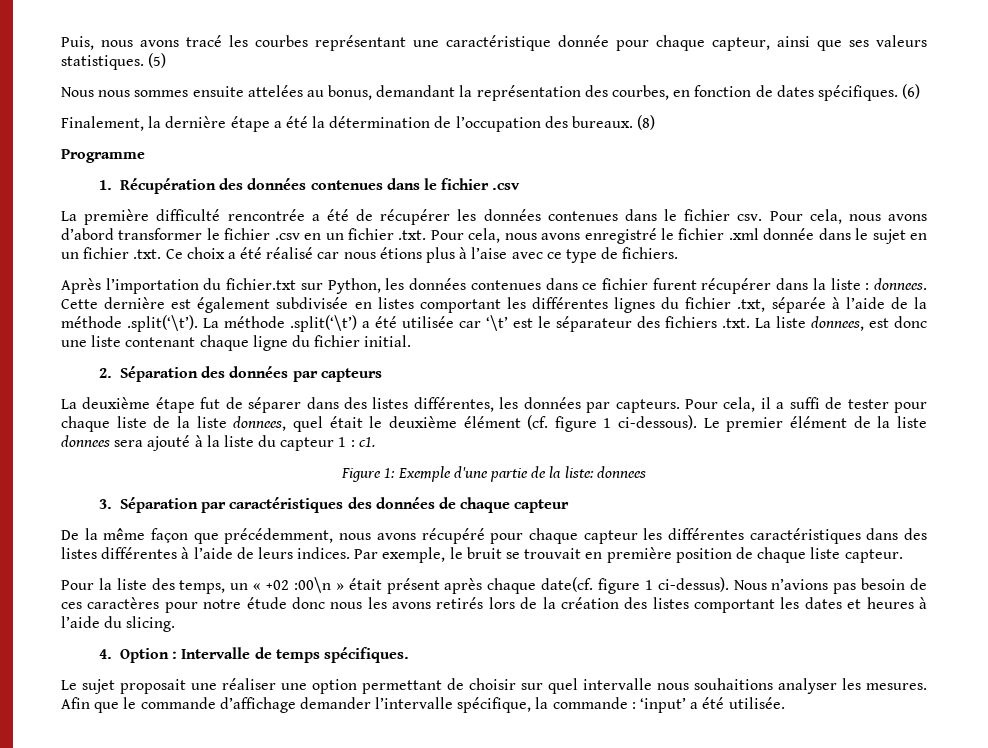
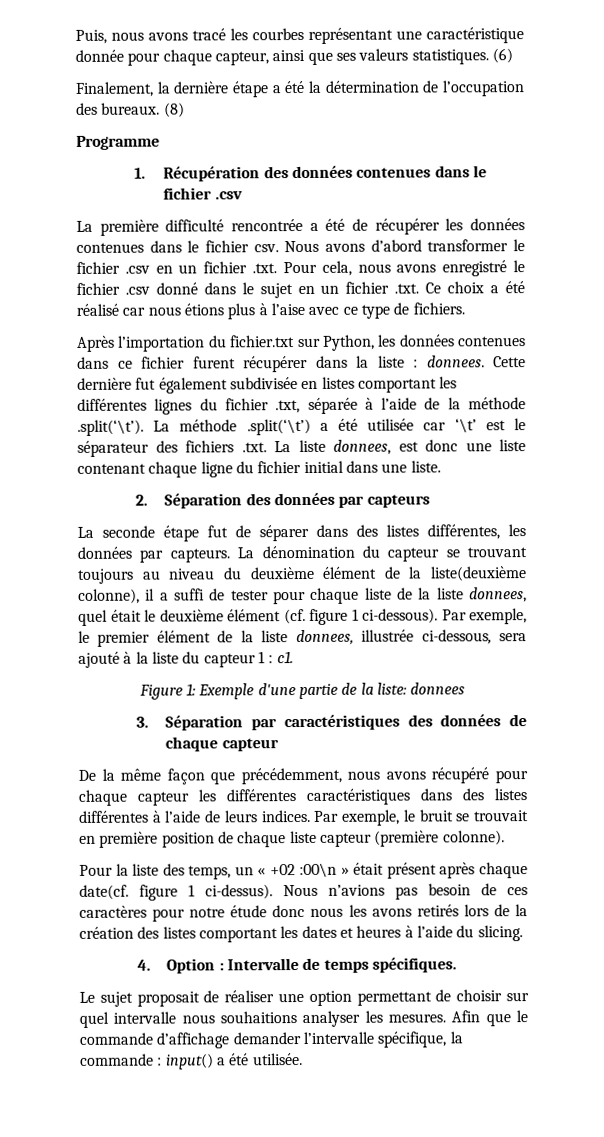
- (5)
- Nous nous sommes ensuite attelées au bonus, demandant la représentation des courbes, en fonction de dates spécifiques.
- Pour cela, nous avons d’abord transformer le fichier .csv en un fichier .txt. Pour cela, nous avons enregistré le fichier .xml donnée dans le sujet en un fichier .txt. Ce choix a été réalisé car nous étions plus à l’aise avec ce type de fichiers.
+ Nous avons d’abord transformer le fichier .csv en un fichier .txt. Pour cela, nous avons enregistré le fichier .csv donné dans le sujet en un fichier .txt. Ce choix a été réalisé car nous étions plus à l’aise avec ce type de fichiers.
- Cette dernière est également subdivisée en listes comportant les différentes lignes du fichier .txt, séparée à l’aide de la méthode .split(‘\t’). La méthode .split(‘\t’) a été utilisée car ‘\t’ est le séparateur des fichiers .txt. La liste donnees, est donc une liste contenant chaque ligne du fichier initial.
+ Cette dernière fut également subdivisée en listes comportant les différentes lignes du fichier .txt, séparée à l’aide de la méthode .split(‘\t’). La méthode .split(‘\t’) a été utilisée car ‘\t’ est le séparateur des fichiers .txt. La liste donnees, est donc une liste contenant chaque ligne du fichier initial dans une liste.
- La deuxième étape fut de séparer dans des listes différentes, les données par capteurs.
+ La seconde étape fut de séparer dans des listes différentes, les données par capteurs.
- Pour cela, il a suffi de tester pour chaque liste de la liste donnees, quel était le deuxième élément (cf. figure 1 ci-dessous).
+ La dénomination du capteur se trouvant toujours au niveau du deuxième élément de la liste(deuxième colonne), il a suffi de tester pour chaque liste de la liste donnees, quel était le deuxième élément (cf. figure 1 ci-dessous).
- Le premier élément de la liste donnees sera ajouté à la liste du capteur 1 : c1.
+ Par exemple, le premier élément de la liste donnees, illustrée ci-dessous, sera ajouté à la liste du capteur 1 : c1.
- Par exemple, le bruit se trouvait en première position de chaque liste capteur.
+ Par exemple, le bruit se trouvait en première position de chaque liste capteur (première colonne).
- Le sujet proposait une réaliser une option permettant de choisir sur quel intervalle nous souhaitions analyser les mesures.
+ Le sujet proposait de réaliser une option permettant de choisir sur quel intervalle nous souhaitions analyser les mesures.
- Afin que le commande d’affichage demander l’intervalle spécifique, la commande : ‘input’ a été utilisée.
+ Afin que le commande d’affichage demander l’intervalle spécifique, la commande : input() a été utilisée.

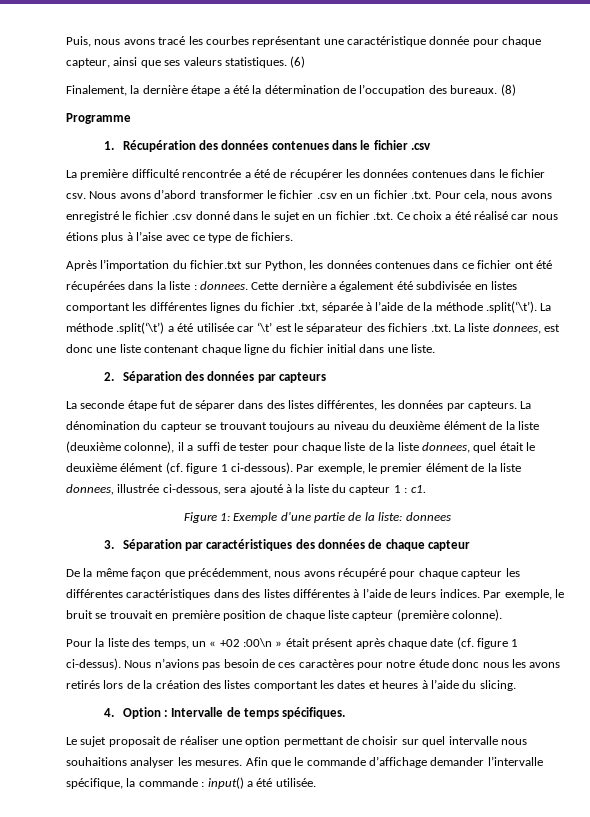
- Après l’importation du fichier.txt sur Python, les données contenues dans ce fichier furent récupérer dans la liste : donnees.
+ Après l’importation du fichier.txt sur Python, les données contenues dans ce fichier ont été récupérées dans la liste : donnees.
- Cette dernière fut également subdivisée en listes comportant les différentes lignes du fichier .txt, séparée à l’aide de la méthode .split(‘\t’). La méthode .split(‘\t’) a été utilisée car ‘\t’ est le séparateur des fichiers .txt. La liste donnees, est donc une liste contenant chaque ligne du fichier initial dans une liste.
+ Cette dernière a également été subdivisée en listes comportant les différentes lignes du fichier .txt, séparée à l’aide de la méthode .split(‘\t’). La méthode .split(‘\t’) a été utilisée car ‘\t’ est le séparateur des fichiers .txt. La liste donnees, est donc une liste contenant chaque ligne du fichier initial dans une liste.
- La dénomination du capteur se trouvant toujours au niveau du deuxième élément de la liste(deuxième colonne), il a suffi de tester pour chaque liste de la liste donnees, quel était le deuxième élément (cf. figure 1 ci-dessous).
+ La dénomination du capteur se trouvant toujours au niveau du deuxième élément de la liste (deuxième colonne), il a suffi de tester pour chaque liste de la liste donnees, quel était le deuxième élément (cf. figure 1 ci-dessous).
- Pour la liste des temps, un « +02 :00\n » était présent après chaque date(cf. figure 1 ci-dessus).
+ Pour la liste des temps, un « +02 :00\n » était présent après chaque date (cf. figure 1 ci-dessus).

